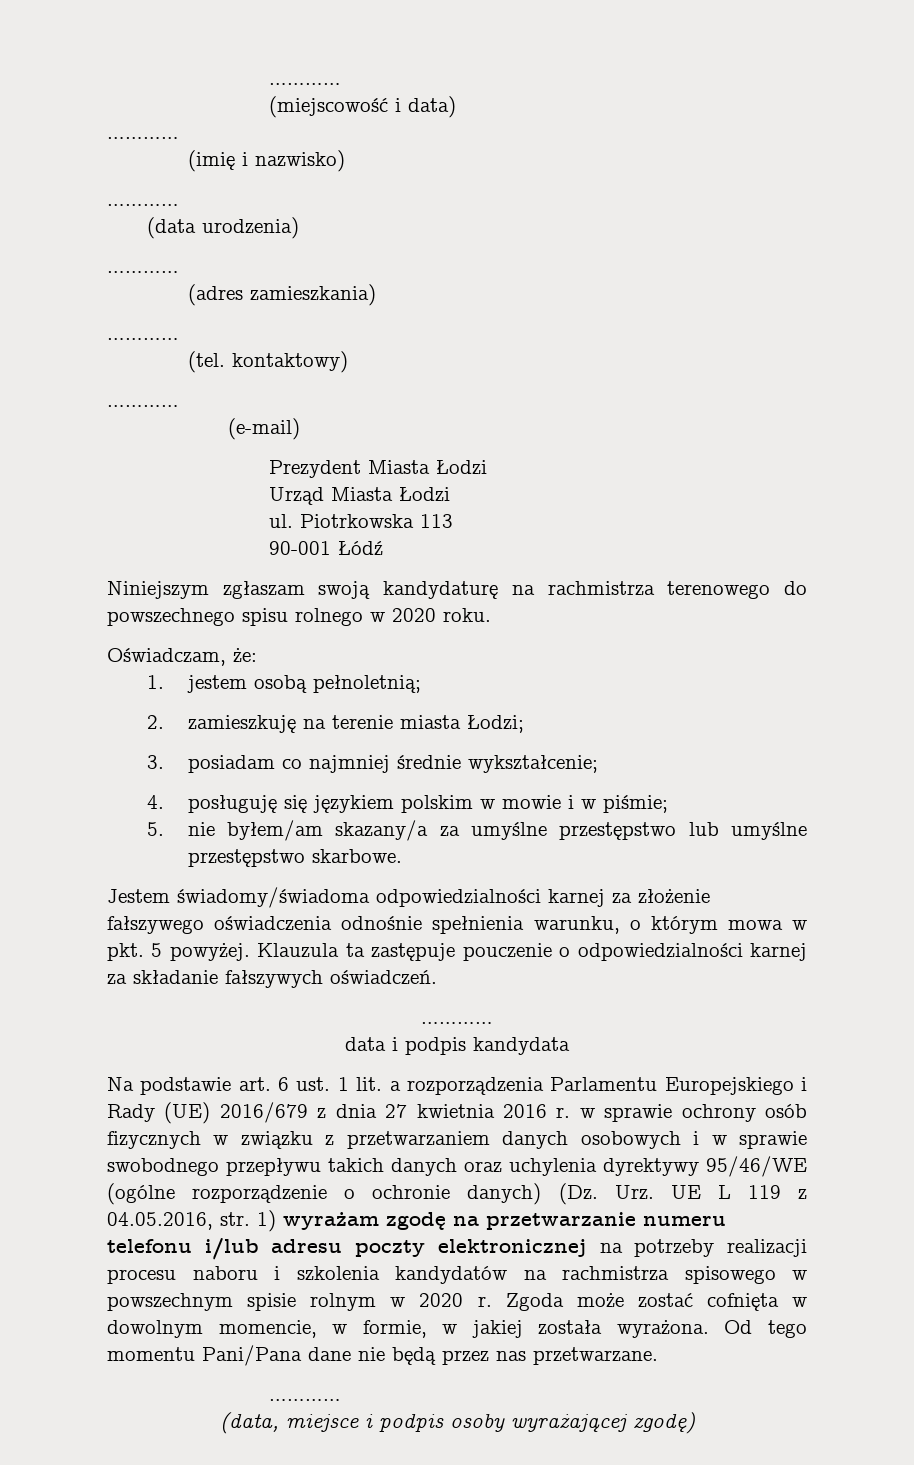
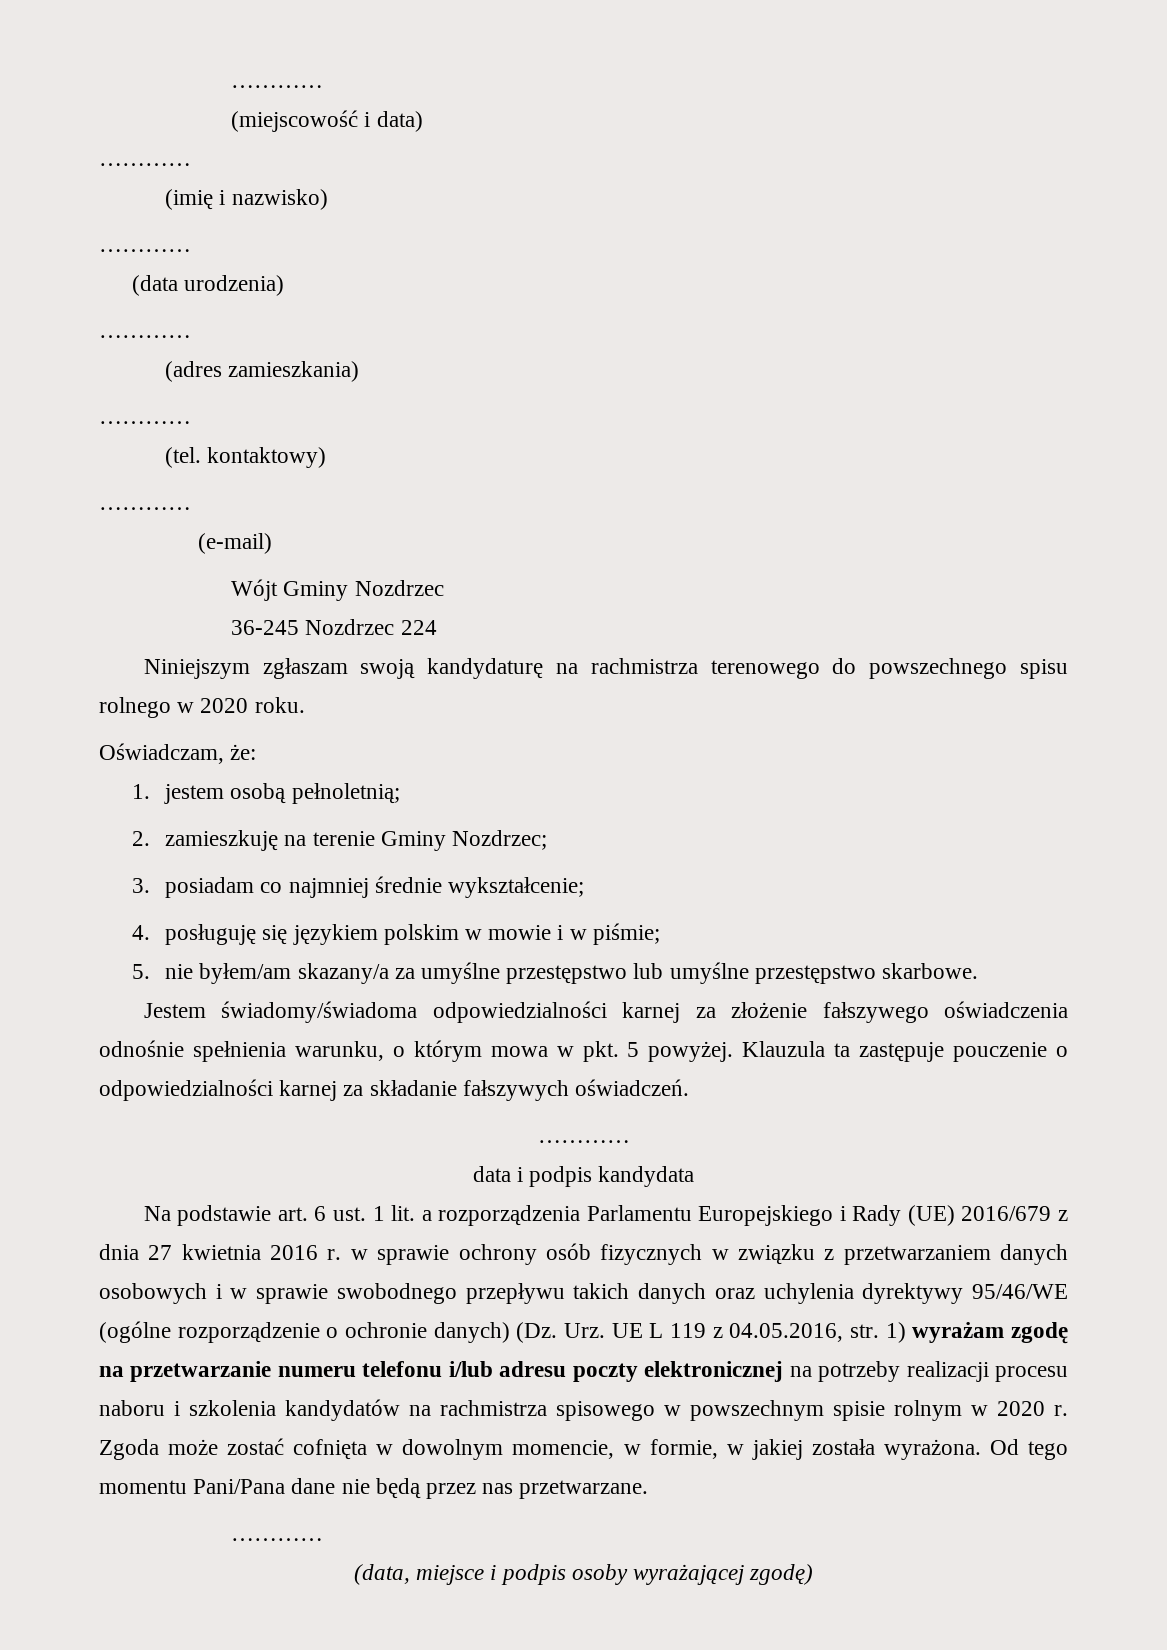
- Prezydent Miasta Łodzi
- Urząd Miasta Łodzi
- ul. Piotrkowska 113
- 90-001 Łódź
+ Wójt Gminy Nozdrzec
+ 36-245 Nozdrzec 224
- 2. zamieszkuję na terenie miasta Łodzi;
+ 2. zamieszkuję na terenie Gminy Nozdrzec;

